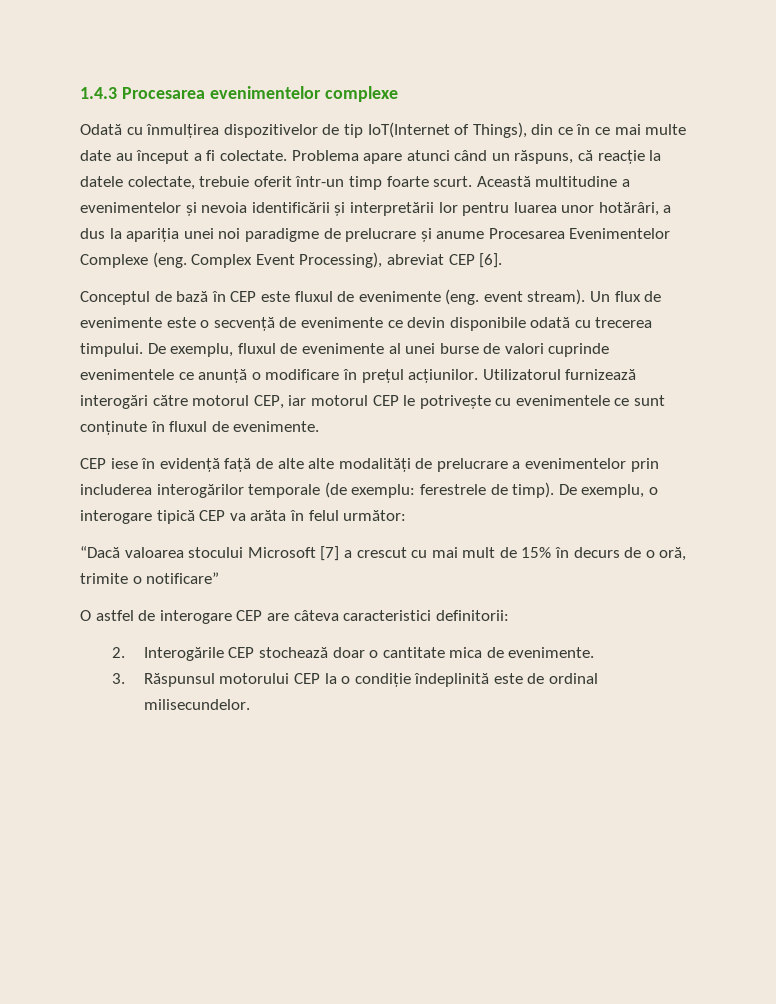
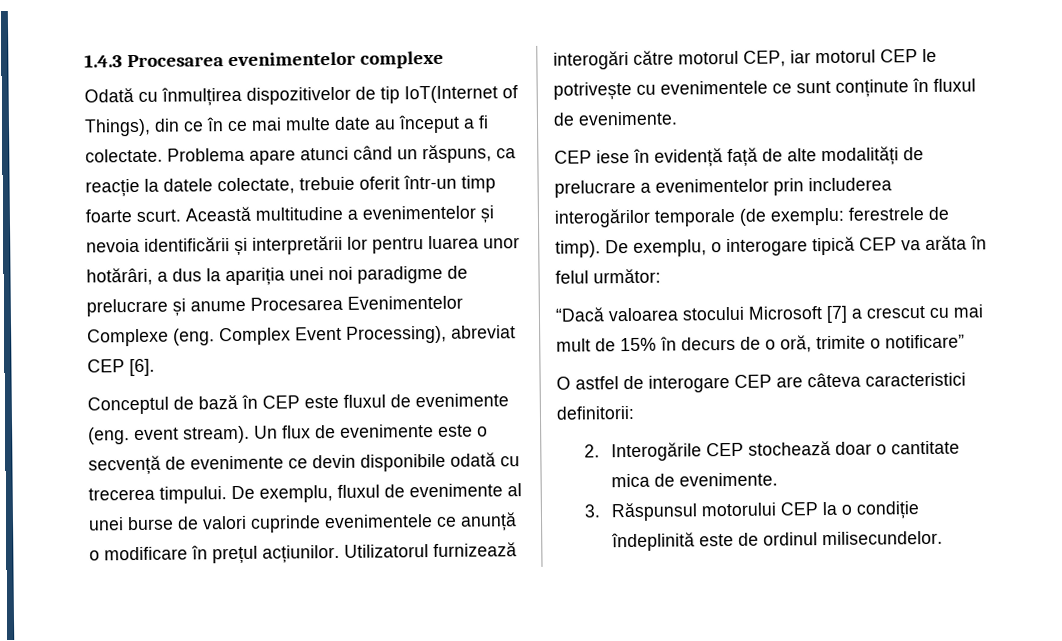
- Problema apare atunci când un răspuns, că reacție la datele colectate, trebuie oferit într-un timp foarte scurt.
+ Problema apare atunci când un răspuns, ca reacție la datele colectate, trebuie oferit într-un timp foarte scurt.
- CEP iese în evidență față de alte alte modalități de prelucrare a evenimentelor prin includerea interogărilor temporale (de exemplu: ferestrele de timp).
+ CEP iese în evidență față de alte modalități de prelucrare a evenimentelor prin includerea interogărilor temporale (de exemplu: ferestrele de timp).
- 3. Răspunsul motorului CEP la o condiție îndeplinită este de ordinal milisecundelor.
+ 3. Răspunsul motorului CEP la o condiție îndeplinită este de ordinul milisecundelor.

